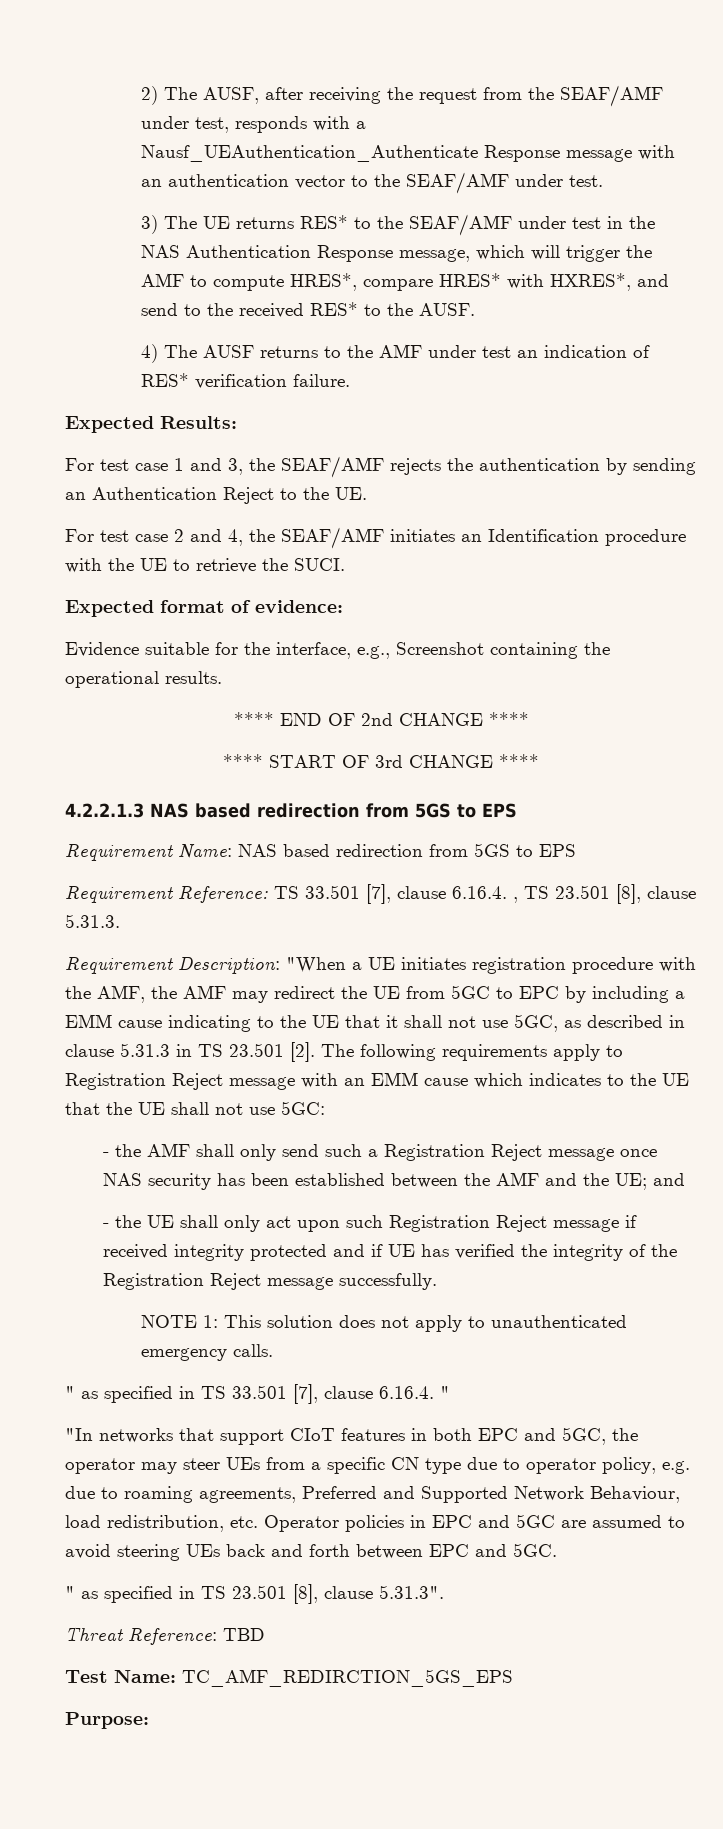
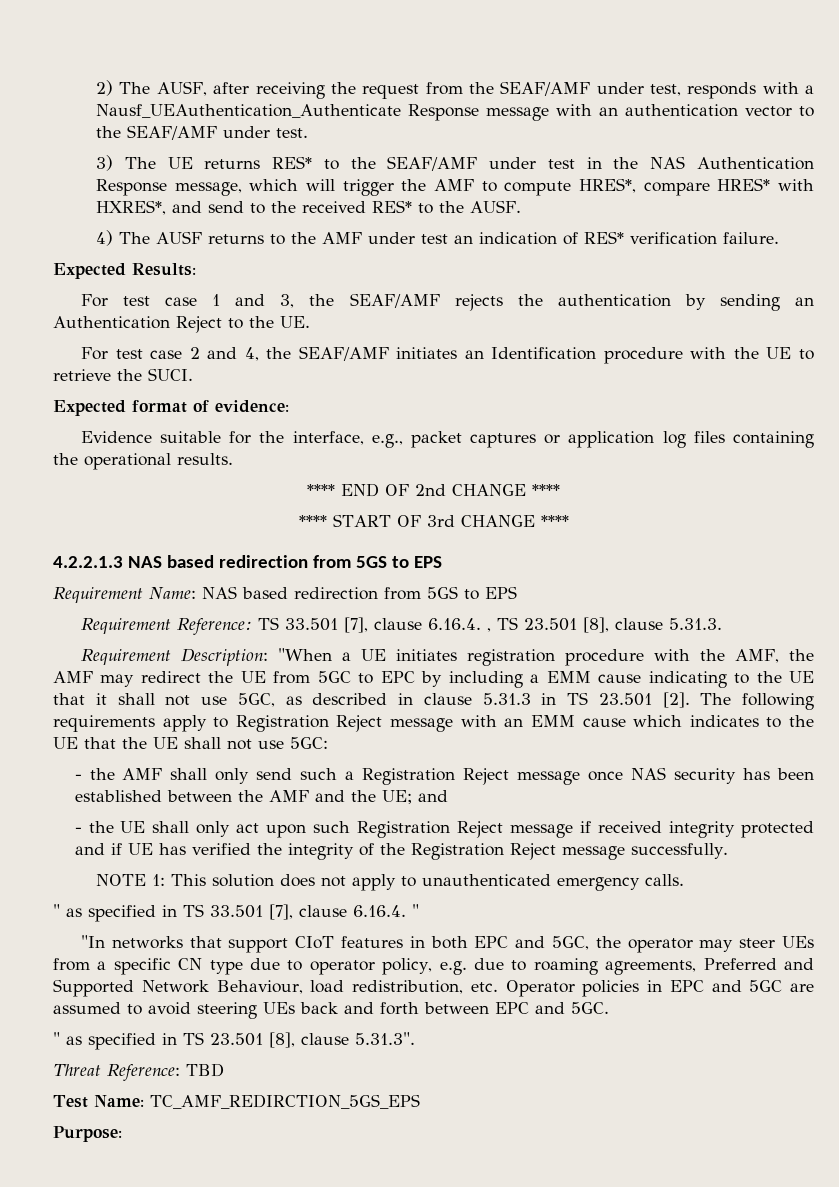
- Evidence suitable for the interface, e.g., Screenshot containing the operational results.
+ Evidence suitable for the interface, e.g., packet captures or application log files containing the operational results.

